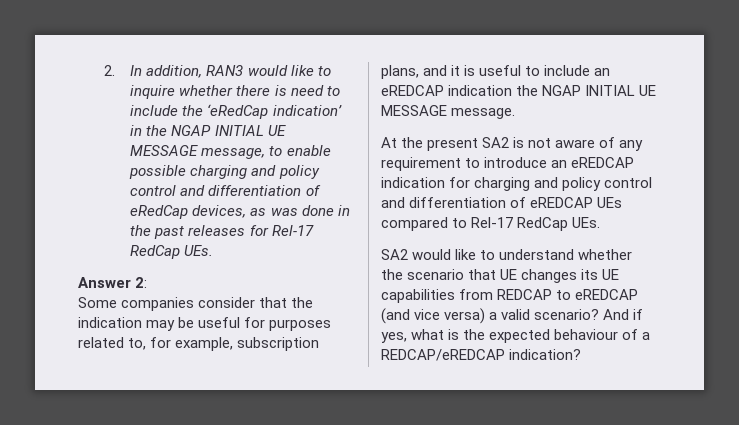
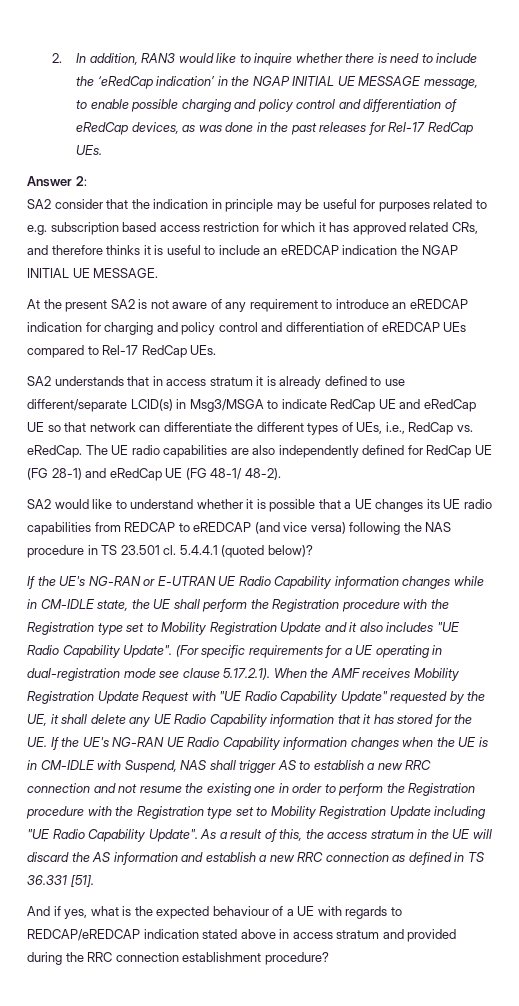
- Some companies consider that the indication may be useful for purposes related to, for example, subscription plans, and it is useful to include an eREDCAP indication the NGAP INITIAL UE MESSAGE message.
+ SA2 consider that the indication in principle may be useful for purposes related to e.g. subscription based access restriction for which it has approved related CRs, and therefore thinks it is useful to include an eREDCAP indication the NGAP INITIAL UE MESSAGE.
+ SA2 understands that in access stratum it is already defined to use different/separate LCID(s) in Msg3/MSGA to indicate RedCap UE and eRedCap UE so that network can differentiate the different types of UEs, i.e., RedCap vs. eRedCap. The UE radio capabilities are also independently defined for RedCap UE (FG 28-1) and eRedCap UE (FG 48-1/ 48-2).
- SA2 would like to understand whether the scenario that UE changes its UE capabilities from REDCAP to eREDCAP (and vice versa) a valid scenario? And if yes, what is the expected behaviour of a REDCAP/eREDCAP indication?
+ SA2 would like to understand whether it is possible that a UE changes its UE radio capabilities from REDCAP to eREDCAP (and vice versa) following the NAS procedure in TS 23.501 cl. 5.4.4.1 (quoted below)?
+ If the UE's NG-RAN or E-UTRAN UE Radio Capability information changes while in CM-IDLE state, the UE shall perform the Registration procedure with the Registration type set to Mobility Registration Update and it also includes "UE Radio Capability Update". (For specific requirements for a UE operating in dual-registration mode see clause 5.17.2.1). When the AMF receives Mobility Registration Update Request with "UE Radio Capability Update" requested by the UE, it shall delete any UE Radio Capability information that it has stored for the UE. If the UE's NG-RAN UE Radio Capability information changes when the UE is in CM-IDLE with Suspend, NAS shall trigger AS to establish a new RRC connection and not resume the existing one in order to perform the Registration procedure with the Registration type set to Mobility Registration Update including "UE Radio Capability Update". As a result of this, the access stratum in the UE will discard the AS information and establish a new RRC connection as defined in TS 36.331 [51].
+ And if yes, what is the expected behaviour of a UE with regards to REDCAP/eREDCAP indication stated above in access stratum and provided during the RRC connection establishment procedure?

